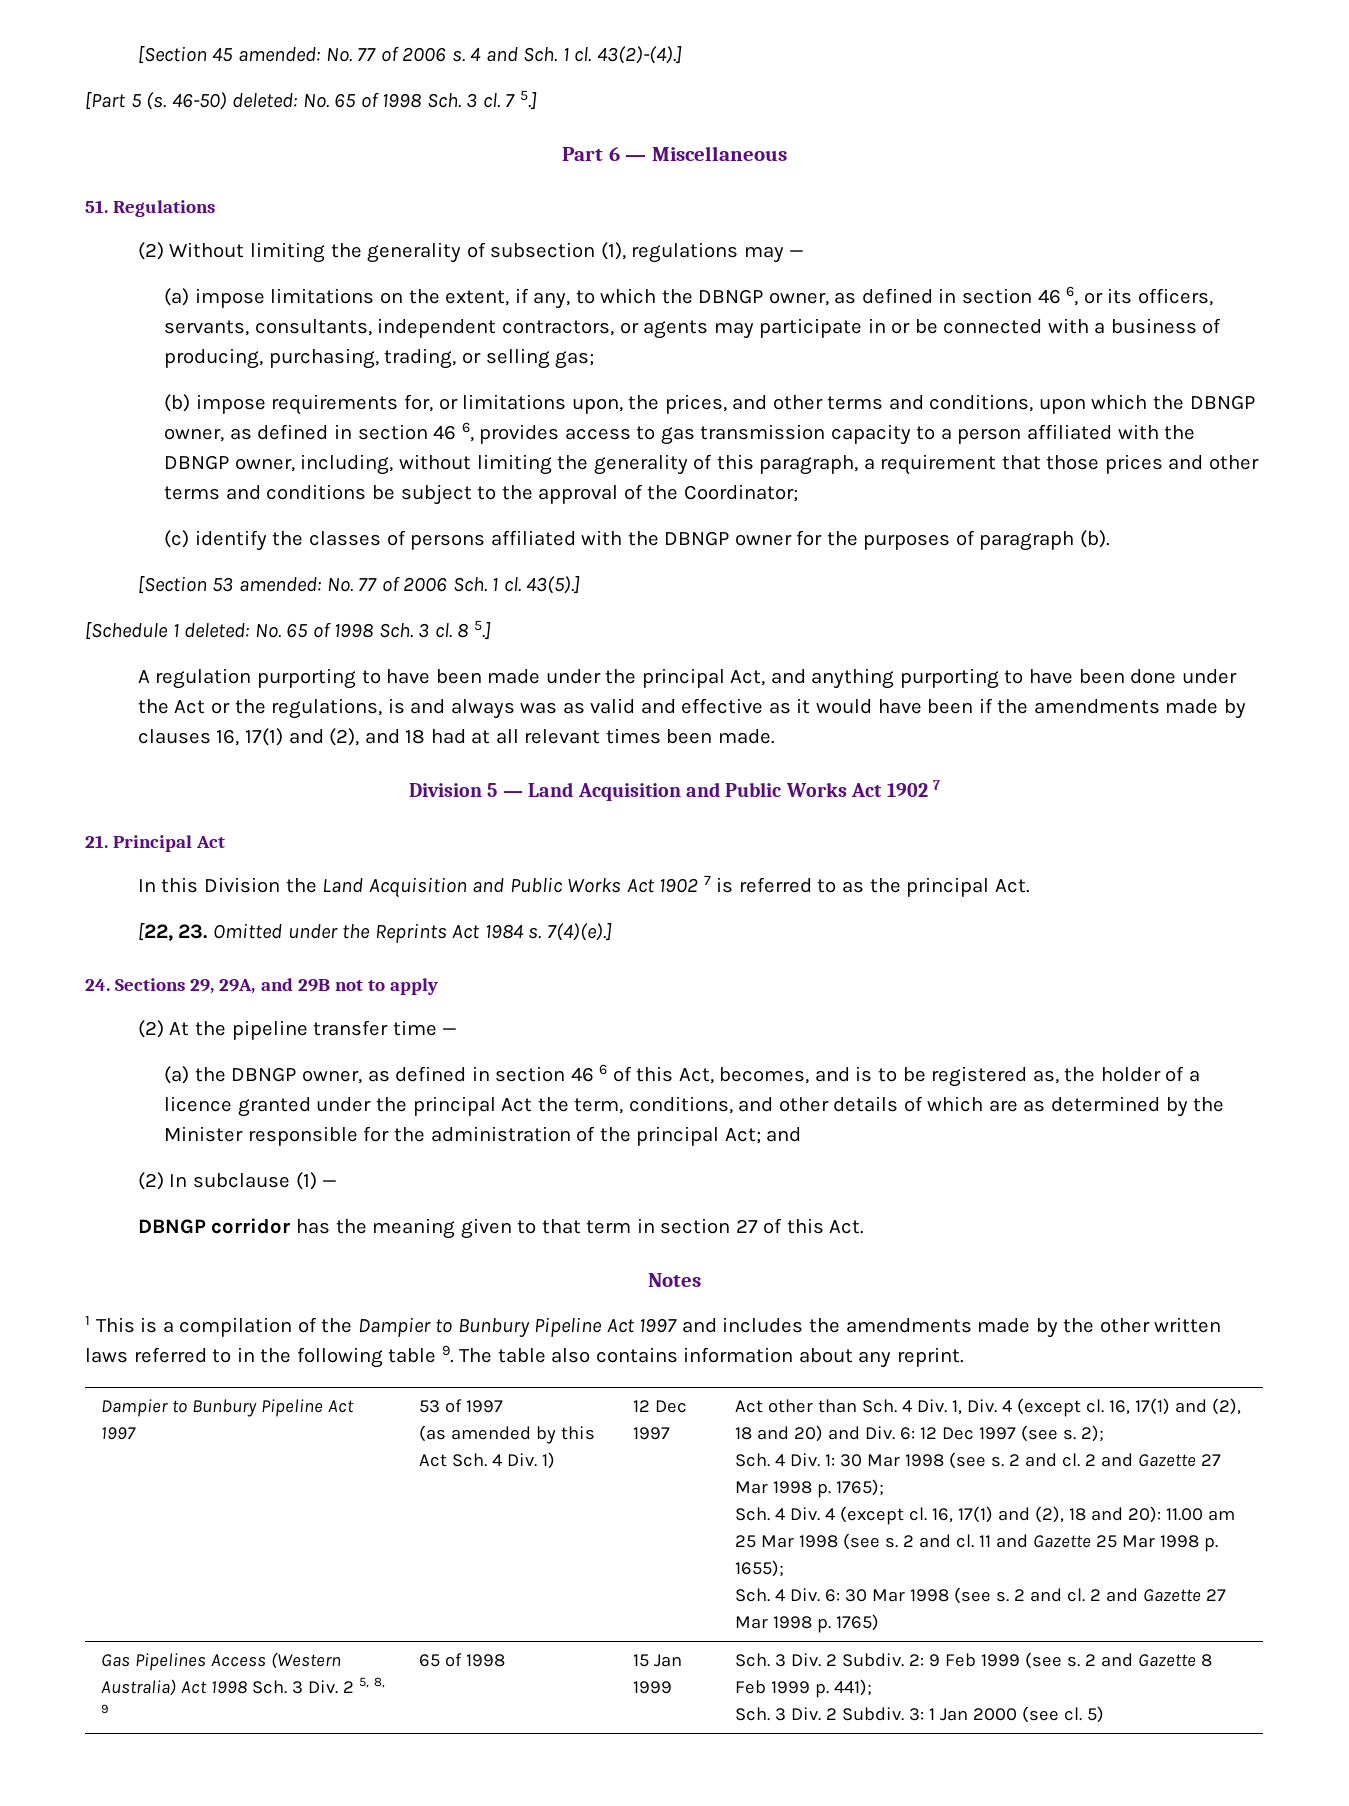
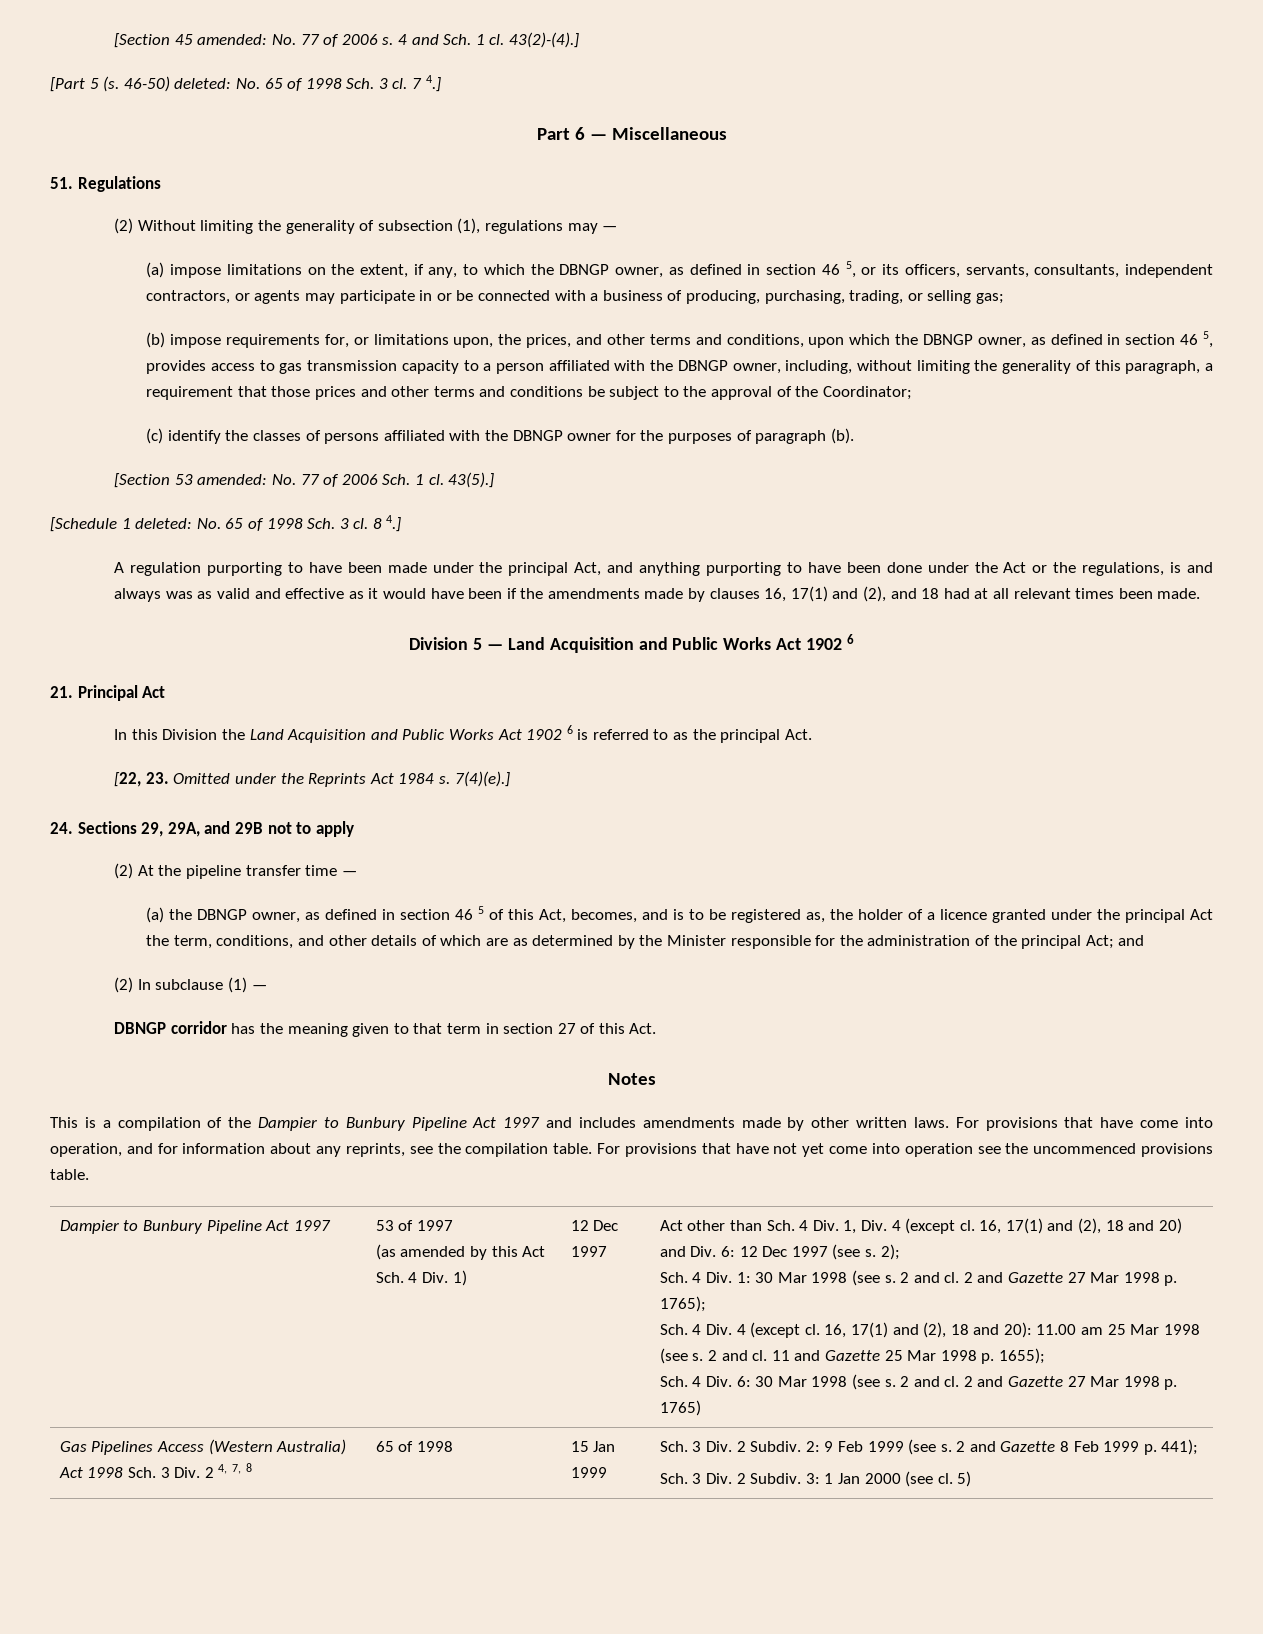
- 7 5.]
+ 7 4.]
- (a) impose limitations on the extent, if any, to which the DBNGP owner, as defined in section 46 6, or its officers, servants, consultants, independent contractors, or agents may participate in or be connected with a business of producing, purchasing, trading, or selling gas;
+ (a) impose limitations on the extent, if any, to which the DBNGP owner, as defined in section 46 5, or its officers, servants, consultants, independent contractors, or agents may participate in or be connected with a business of producing, purchasing, trading, or selling gas;
- (b) impose requirements for, or limitations upon, the prices, and other terms and conditions, upon which the DBNGP owner, as defined in section 46 6, provides access to gas transmission capacity to a person affiliated with the DBNGP owner, including, without limiting the generality of this paragraph, a requirement that those prices and other terms and conditions be subject to the approval of the Coordinator;
+ (b) impose requirements for, or limitations upon, the prices, and other terms and conditions, upon which the DBNGP owner, as defined in section 46 5, provides access to gas transmission capacity to a person affiliated with the DBNGP owner, including, without limiting the generality of this paragraph, a requirement that those prices and other terms and conditions be subject to the approval of the Coordinator;
- 8 5.]
+ 8 4.]
- Division 5 — Land Acquisition and Public Works Act 1902 7
+ Division 5 — Land Acquisition and Public Works Act 1902 6
- In this Division the Land Acquisition and Public Works Act 1902 7 is referred to as the principal Act.
+ In this Division the Land Acquisition and Public Works Act 1902 6 is referred to as the principal Act.
- (a) the DBNGP owner, as defined in section 46 6 of this Act, becomes, and is to be registered as, the holder of a licence granted under the principal Act the term, conditions, and other details of which are as determined by the Minister responsible for the administration of the principal Act; and
+ (a) the DBNGP owner, as defined in section 46 5 of this Act, becomes, and is to be registered as, the holder of a licence granted under the principal Act the term, conditions, and other details of which are as determined by the Minister responsible for the administration of the principal Act; and
- 1 This is a compilation of the Dampier to Bunbury Pipeline Act 1997 and includes the amendments made by the other written laws referred to in the following table 9. The table also contains information about any reprint.
+ This is a compilation of the Dampier to Bunbury Pipeline Act 1997 and includes amendments made by other written laws. For provisions that have come into operation, and for information about any reprints, see the compilation table. For provisions that have not yet come into operation see the uncommenced provisions table.
- Gas Pipelines Access (Western Australia) Act 1998 Sch. 3 Div. 2 5, 8, 9
+ Gas Pipelines Access (Western Australia) Act 1998 Sch. 3 Div. 2 4, 7, 8

